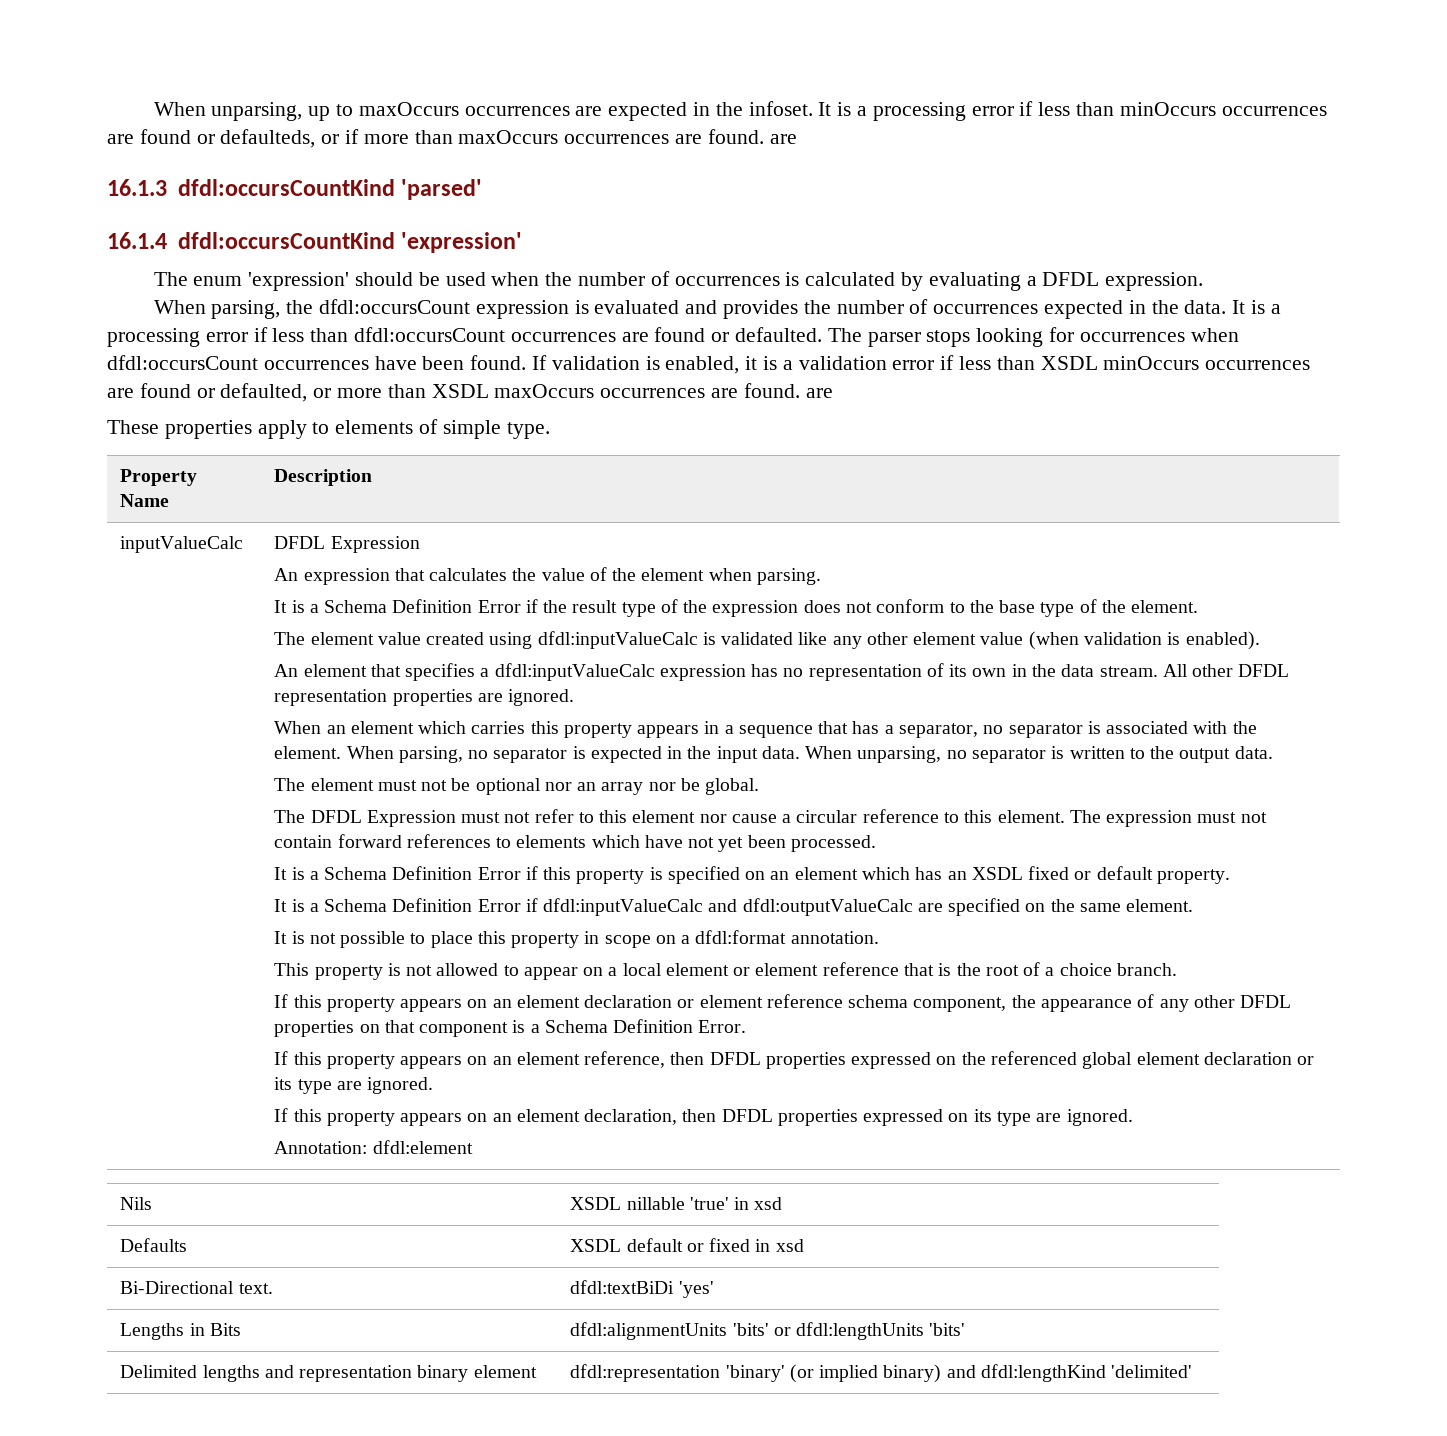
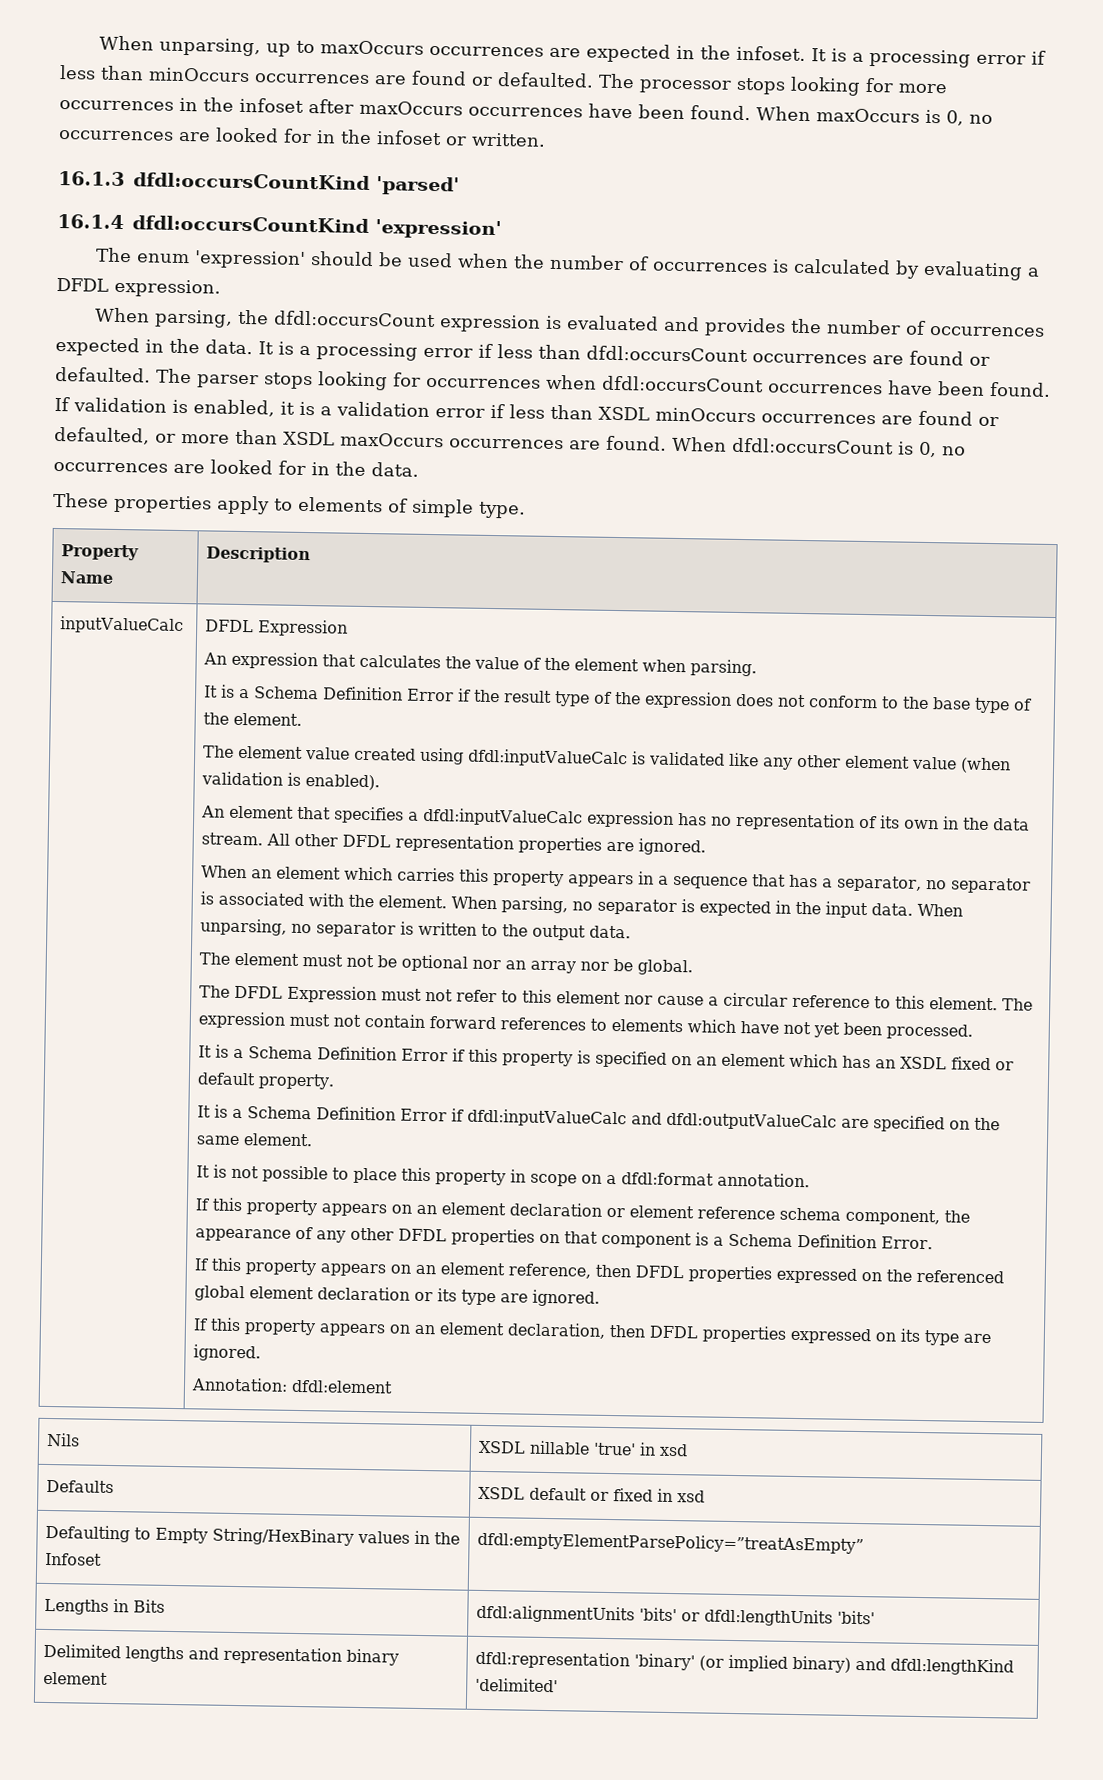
- It is a processing error if less than minOccurs occurrences are found or defaulteds, or if more than maxOccurs occurrences are found. are
+ It is a processing error if less than minOccurs occurrences are found or defaulted. The processor stops looking for more occurrences in the infoset after maxOccurs occurrences have been found. When maxOccurs is 0, no occurrences are looked for in the infoset or written.
- If validation is enabled, it is a validation error if less than XSDL minOccurs occurrences are found or defaulted, or more than XSDL maxOccurs occurrences are found. are
+ If validation is enabled, it is a validation error if less than XSDL minOccurs occurrences are found or defaulted, or more than XSDL maxOccurs occurrences are found. When dfdl:occursCount is 0, no occurrences are looked for in the data.
- This property is not allowed to appear on a local element or element reference that is the root of a choice branch.
- Bi-Directional text. | dfdl:textBiDi 'yes'
+ Defaulting to Empty String/HexBinary values in the Infoset | dfdl:emptyElementParsePolicy=”treatAsEmpty”

